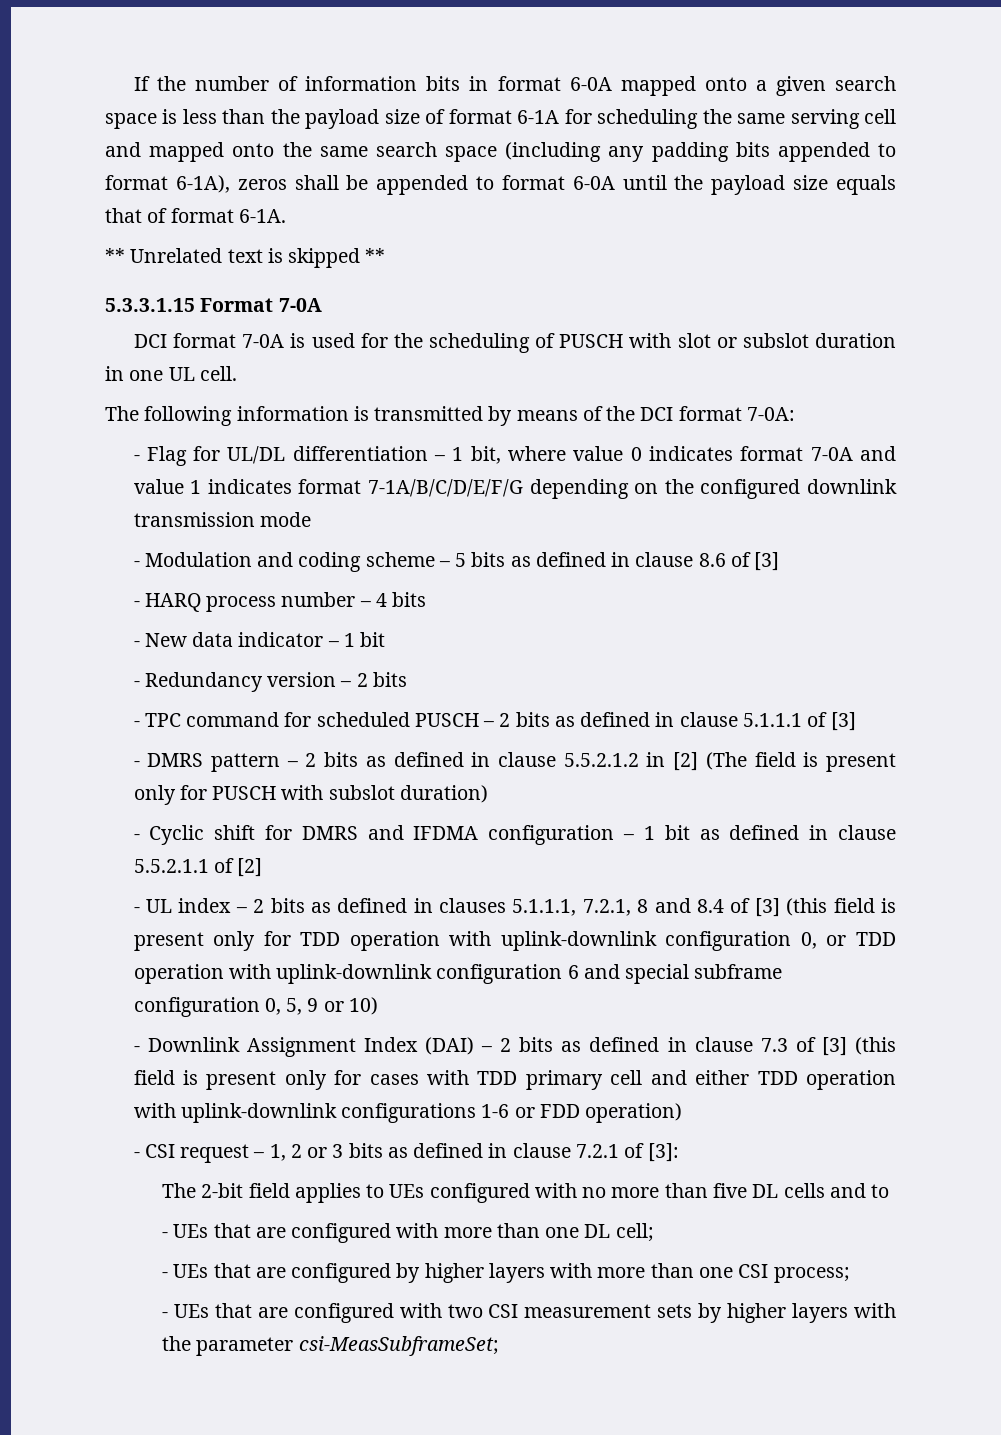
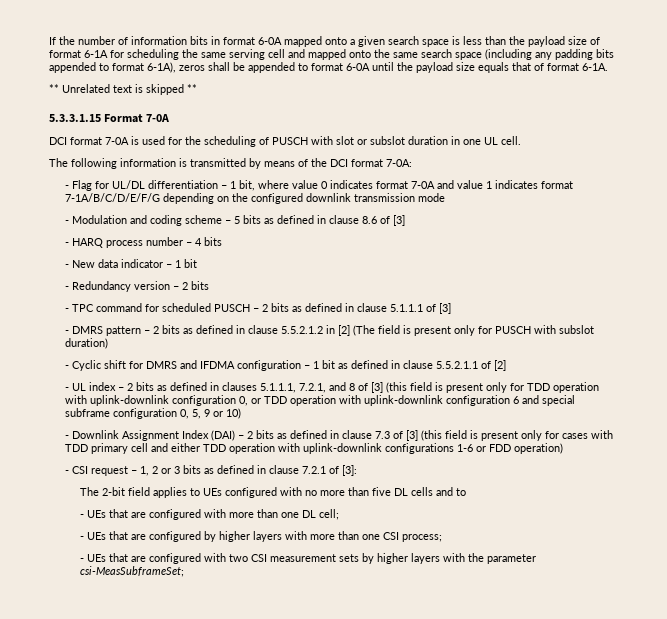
- - UL index – 2 bits as defined in clauses 5.1.1.1, 7.2.1, 8 and 8.4 of [3] (this field is present only for TDD operation with uplink-downlink configuration 0, or TDD operation with uplink-downlink configuration 6 and special subframe configuration 0, 5, 9 or 10)
+ - UL index – 2 bits as defined in clauses 5.1.1.1, 7.2.1, and 8 of [3] (this field is present only for TDD operation with uplink-downlink configuration 0, or TDD operation with uplink-downlink configuration 6 and special subframe configuration 0, 5, 9 or 10)

